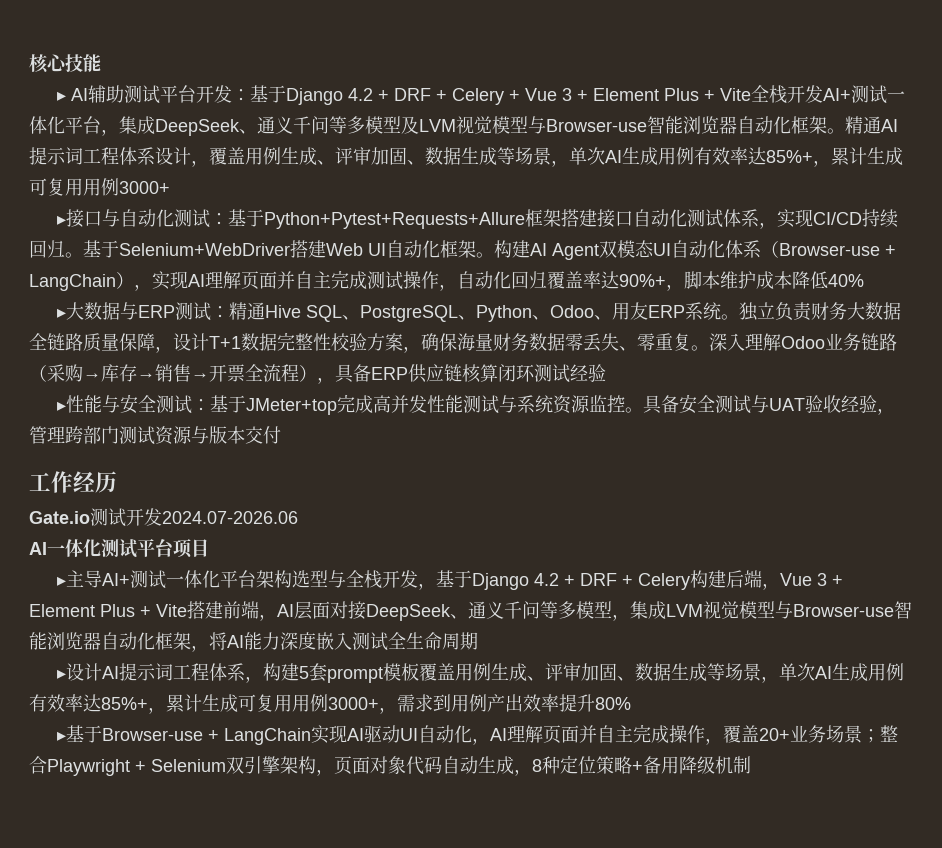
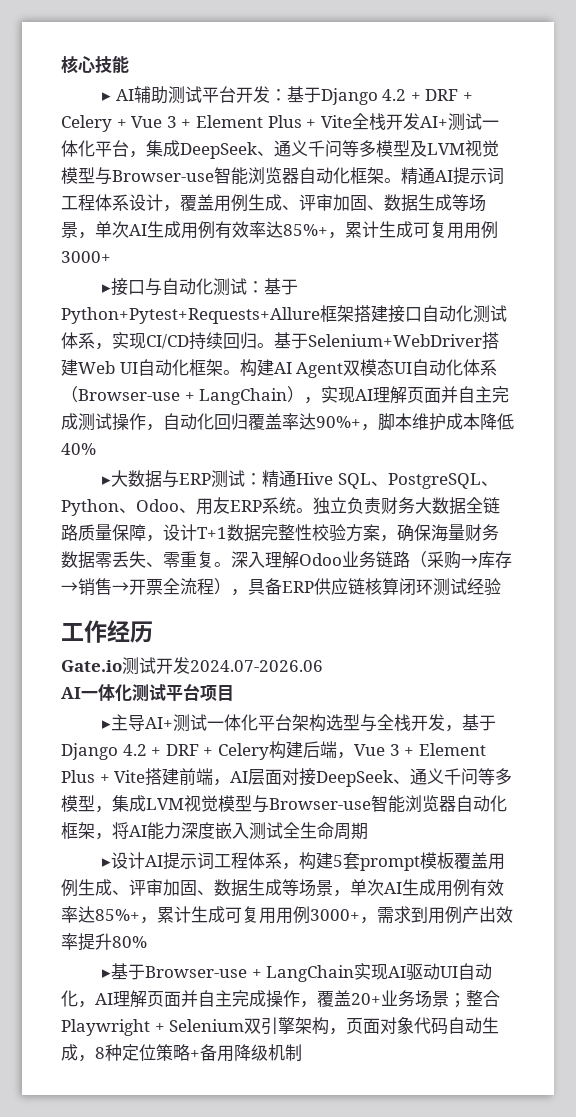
- ▸性能与安全测试：基于JMeter+top完成高并发性能测试与系统资源监控。具备安全测试与UAT验收经验，管理跨部门测试资源与版本交付

